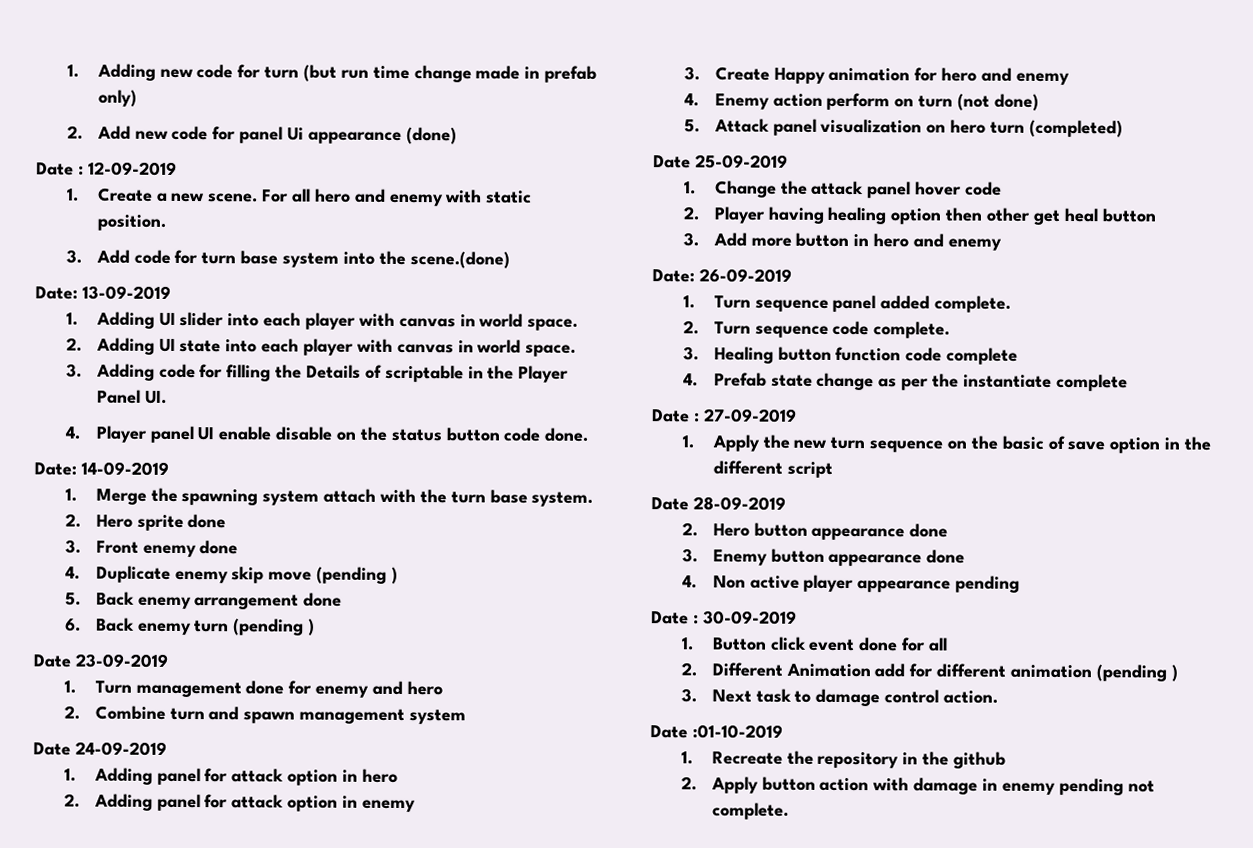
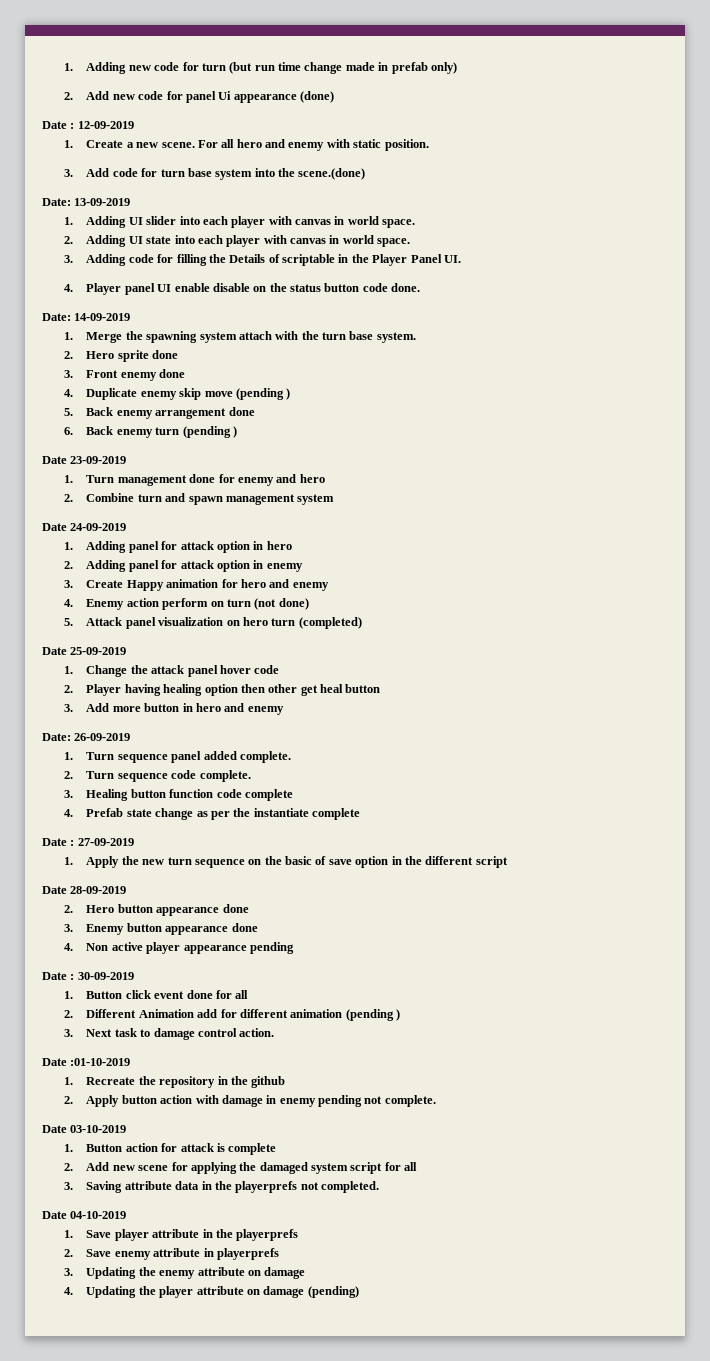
+ Date 03-10-2019
+ 1. Button action for attack is complete
+ 2. Add new scene for applying the damaged system script for all
+ 3. Saving attribute data in the playerprefs not completed.
+ Date 04-10-2019
+ 1. Save player attribute in the playerprefs
+ 2. Save enemy attribute in playerprefs
+ 3. Updating the enemy attribute on damage
+ 4. Updating the player attribute on damage (pending)

